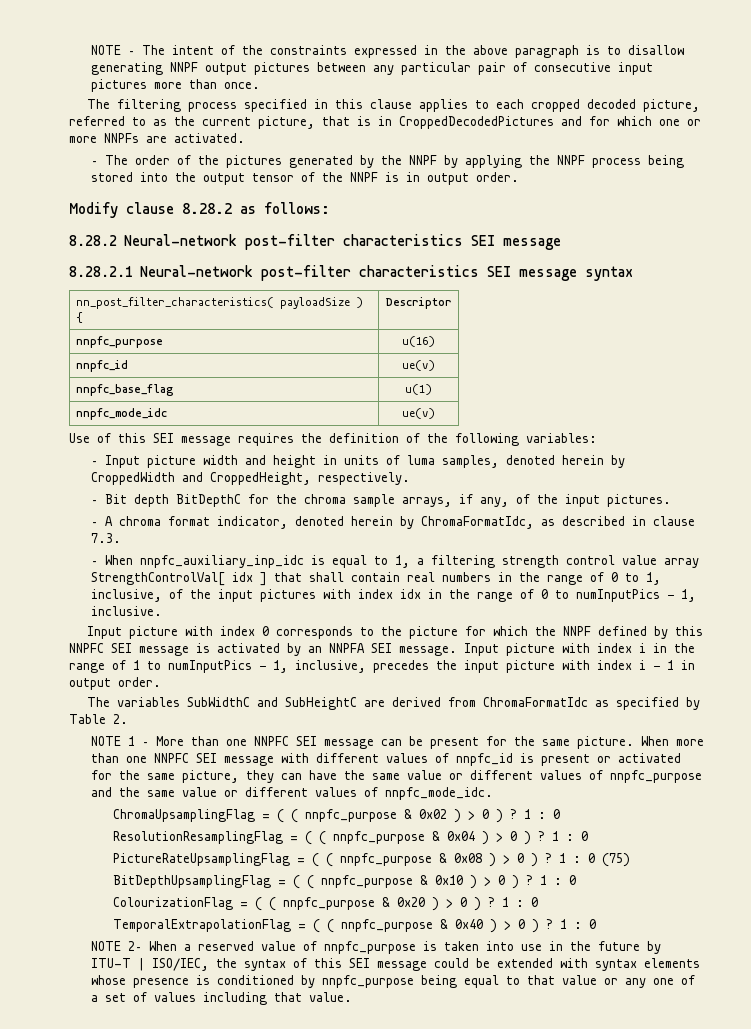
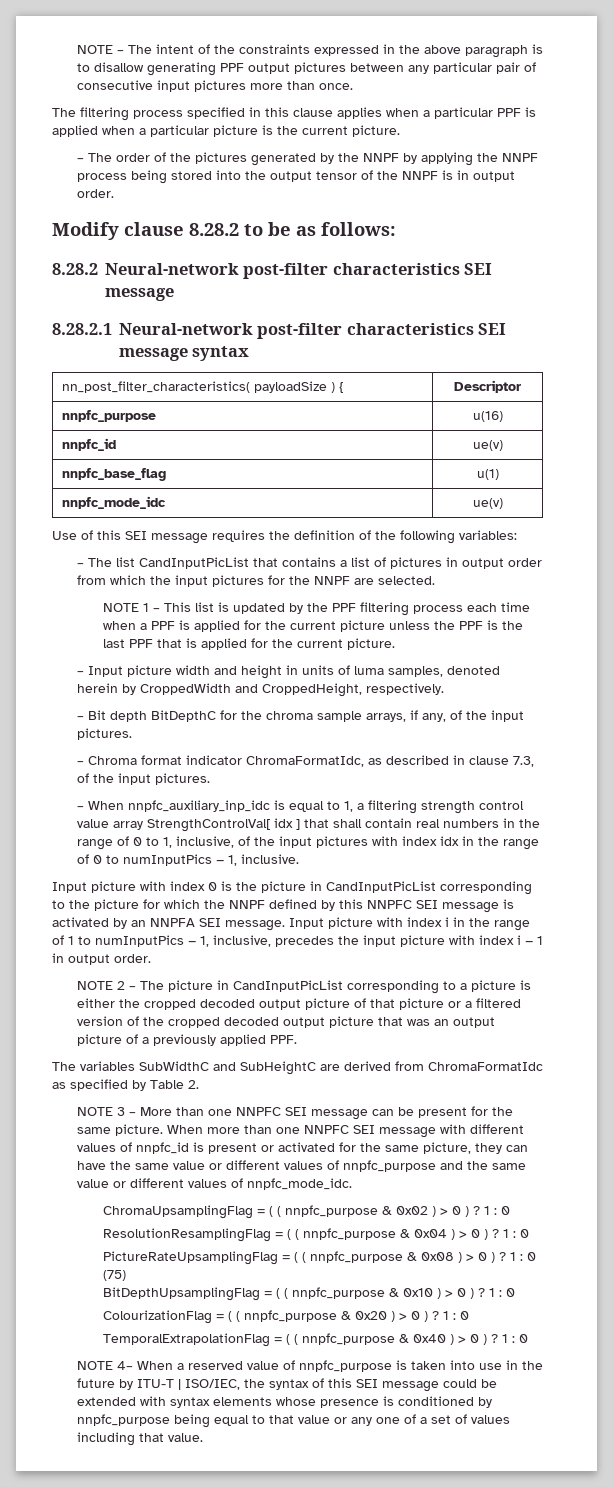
- NOTE – The intent of the constraints expressed in the above paragraph is to disallow generating NNPF output pictures between any particular pair of consecutive input pictures more than once.
+ NOTE – The intent of the constraints expressed in the above paragraph is to disallow generating PPF output pictures between any particular pair of consecutive input pictures more than once.
- The filtering process specified in this clause applies to each cropped decoded picture, referred to as the current picture, that is in CroppedDecodedPictures and for which one or more NNPFs are activated.
+ The filtering process specified in this clause applies when a particular PPF is applied when a particular picture is the current picture.
- Modify clause 8.28.2 as follows:
+ Modify clause 8.28.2 to be as follows:
+ – The list CandInputPicList that contains a list of pictures in output order from which the input pictures for the NNPF are selected.
+ NOTE 1 – This list is updated by the PPF filtering process each time when a PPF is applied for the current picture unless the PPF is the last PPF that is applied for the current picture.
- – A chroma format indicator, denoted herein by ChromaFormatIdc, as described in clause 7.3.
+ – Chroma format indicator ChromaFormatIdc, as described in clause 7.3, of the input pictures.
- Input picture with index 0 corresponds to the picture for which the NNPF defined by this NNPFC SEI message is activated by an NNPFA SEI message.
+ Input picture with index 0 is the picture in CandInputPicList corresponding to the picture for which the NNPF defined by this NNPFC SEI message is activated by an NNPFA SEI message.
+ NOTE 2 – The picture in CandInputPicList corresponding to a picture is either the cropped decoded output picture of that picture or a filtered version of the cropped decoded output picture that was an output picture of a previously applied PPF.
- NOTE 1 – More than one NNPFC SEI message can be present for the same picture.
+ NOTE 3 – More than one NNPFC SEI message can be present for the same picture.
- NOTE 2– When a reserved value of nnpfc_purpose is taken into use in the future by ITU-T | ISO/IEC, the syntax of this SEI message could be extended with syntax elements whose presence is conditioned by nnpfc_purpose being equal to that value or any one of a set of values including that value.
+ NOTE 4– When a reserved value of nnpfc_purpose is taken into use in the future by ITU-T | ISO/IEC, the syntax of this SEI message could be extended with syntax elements whose presence is conditioned by nnpfc_purpose being equal to that value or any one of a set of values including that value.

